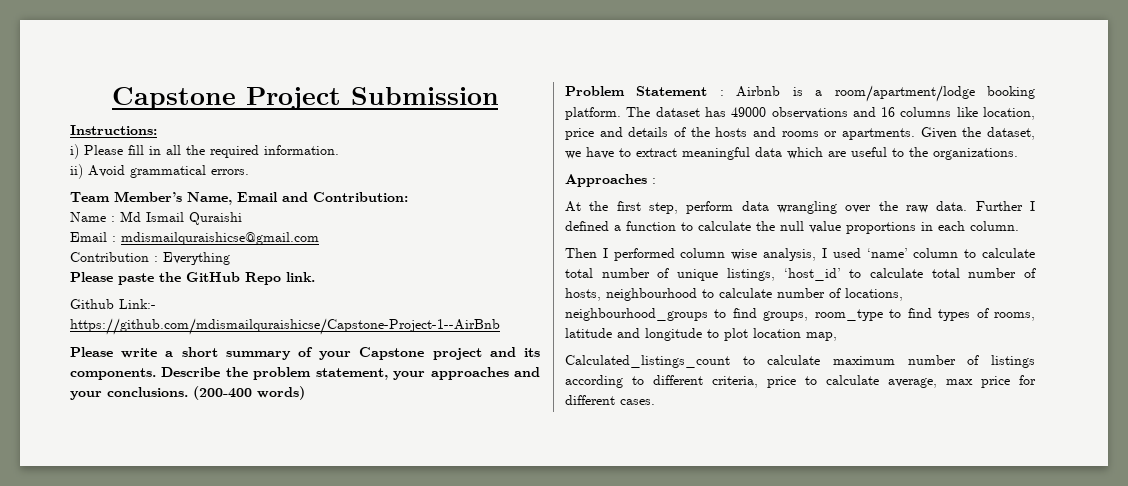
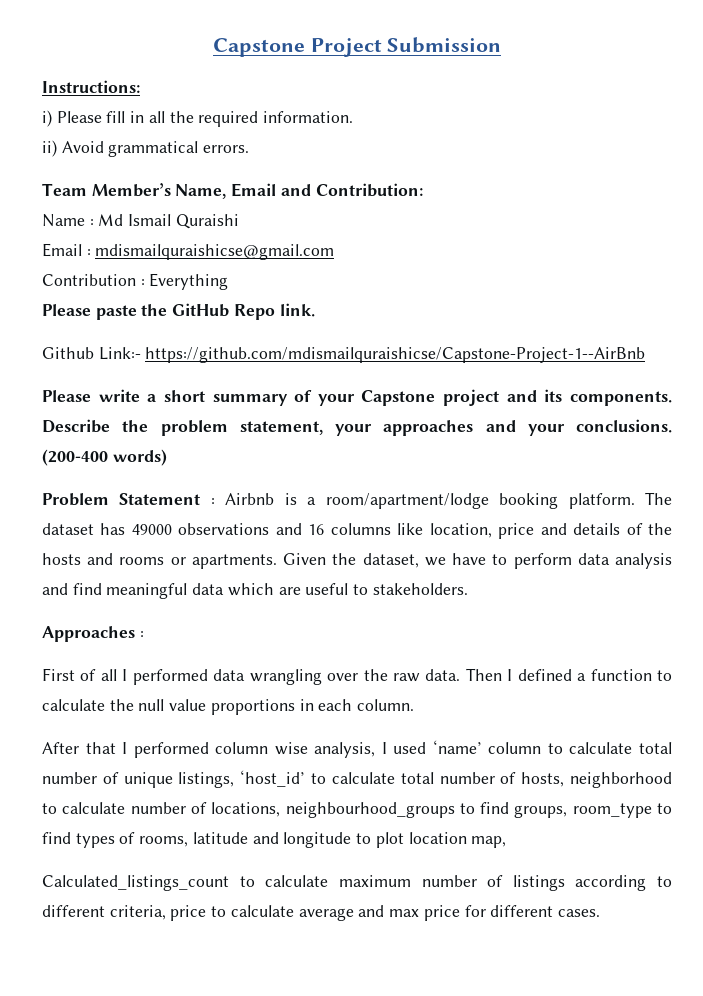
- Given the dataset, we have to extract meaningful data which are useful to the organizations.
+ Given the dataset, we have to perform data analysis and find meaningful data which are useful to stakeholders.
- At the first step, perform data wrangling over the raw data.
+ First of all I performed data wrangling over the raw data.
- Further I defined a function to calculate the null value proportions in each column.
+ Then I defined a function to calculate the null value proportions in each column.
- Then I performed column wise analysis, I used ‘name’ column to calculate total number of unique listings, ‘host_id’ to calculate total number of hosts, neighbourhood to calculate number of locations, neighbourhood_groups to find groups, room_type to find types of rooms, latitude and longitude to plot location map,
+ After that I performed column wise analysis, I used ‘name’ column to calculate total number of unique listings, ‘host_id’ to calculate total number of hosts, neighborhood to calculate number of locations, neighbourhood_groups to find groups, room_type to find types of rooms, latitude and longitude to plot location map,
- Calculated_listings_count to calculate maximum number of listings according to different criteria, price to calculate average, max price for different cases.
+ Calculated_listings_count to calculate maximum number of listings according to different criteria, price to calculate average and max price for different cases.

